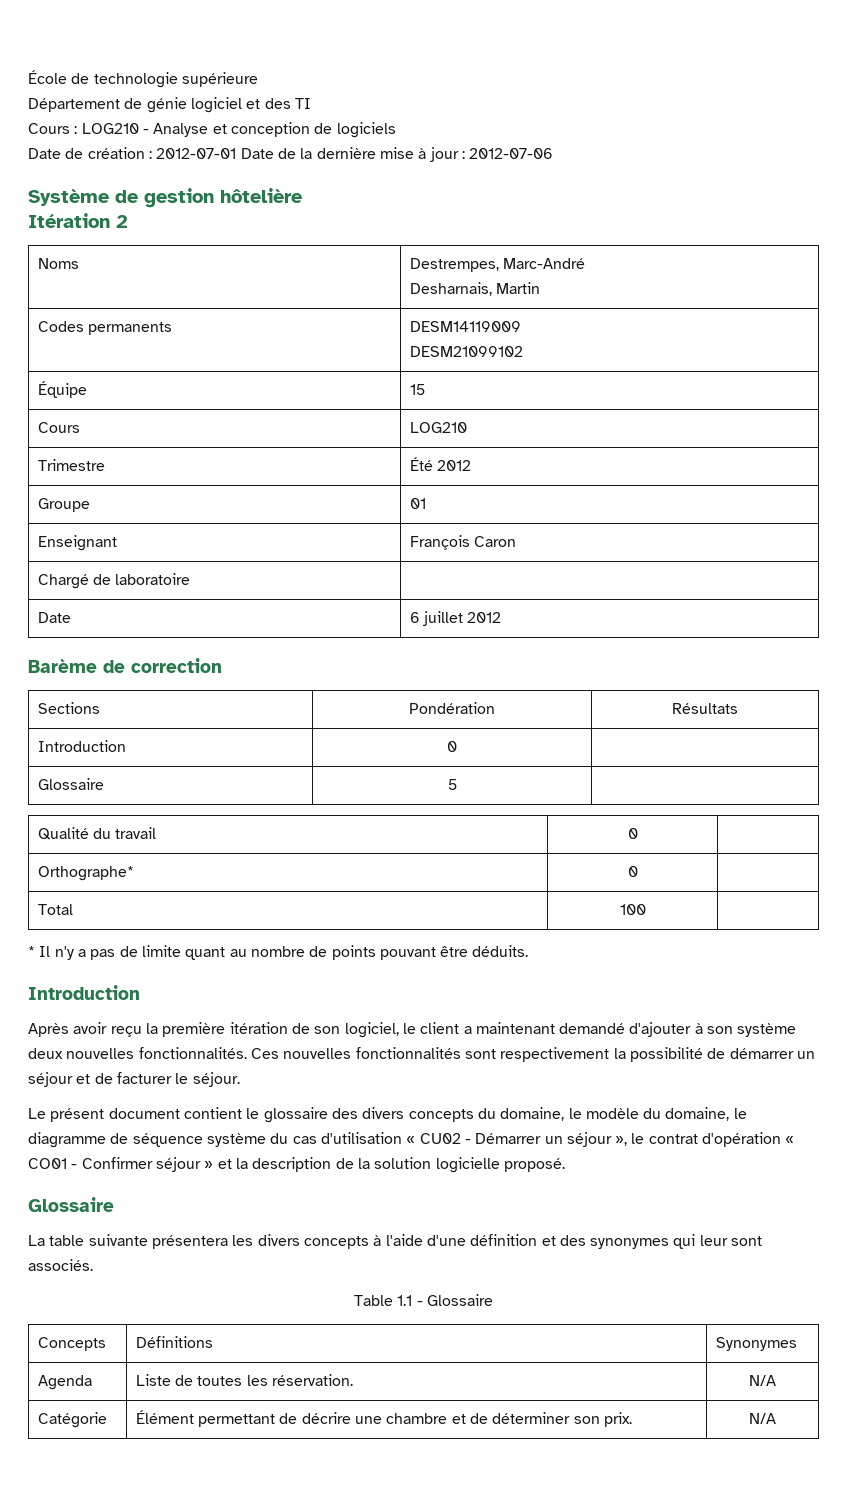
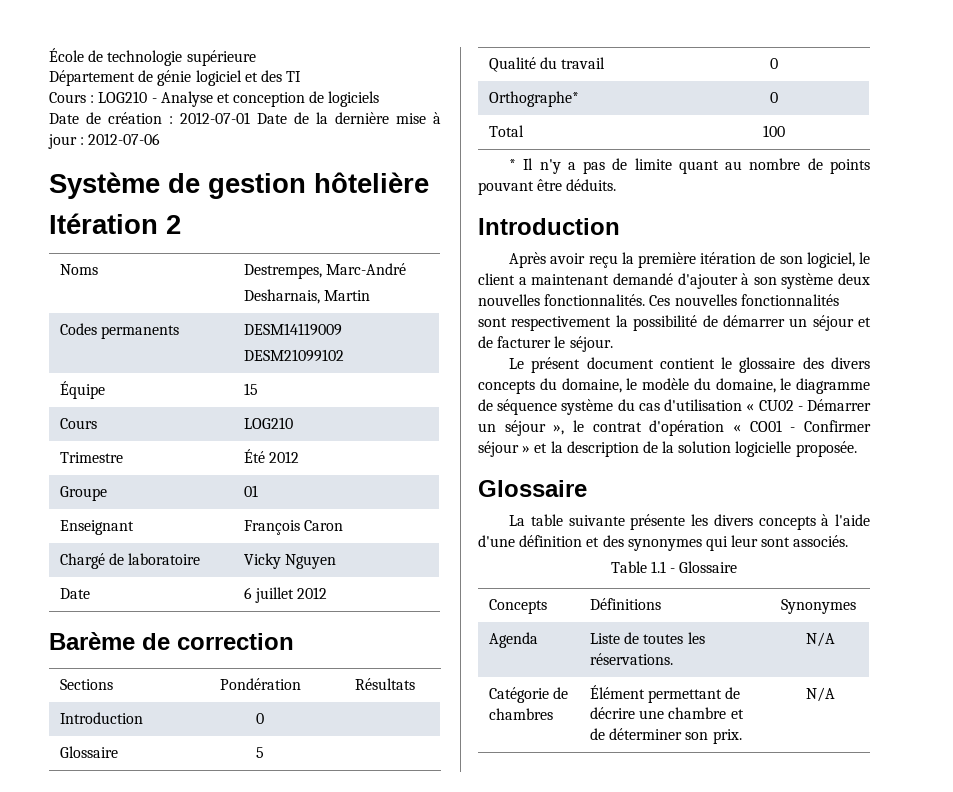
- Chargé de laboratoire |
+ Chargé de laboratoire | Vicky Nguyen
- Le présent document contient le glossaire des divers concepts du domaine, le modèle du domaine, le diagramme de séquence système du cas d'utilisation « CU02 - Démarrer un séjour », le contrat d'opération « CO01 - Confirmer séjour » et la description de la solution logicielle proposé.
+ Le présent document contient le glossaire des divers concepts du domaine, le modèle du domaine, le diagramme de séquence système du cas d'utilisation « CU02 - Démarrer un séjour », le contrat d'opération « CO01 - Confirmer séjour » et la description de la solution logicielle proposée.
- La table suivante présentera les divers concepts à l'aide d'une définition et des synonymes qui leur sont associés.
+ La table suivante présente les divers concepts à l'aide d'une définition et des synonymes qui leur sont associés.
- Agenda | Liste de toutes les réservation. | N/A
+ Agenda | Liste de toutes les réservations. | N/A
- Catégorie | Élément permettant de décrire une chambre et de déterminer son prix. | N/A
+ Catégorie de chambres | Élément permettant de décrire une chambre et de déterminer son prix. | N/A

